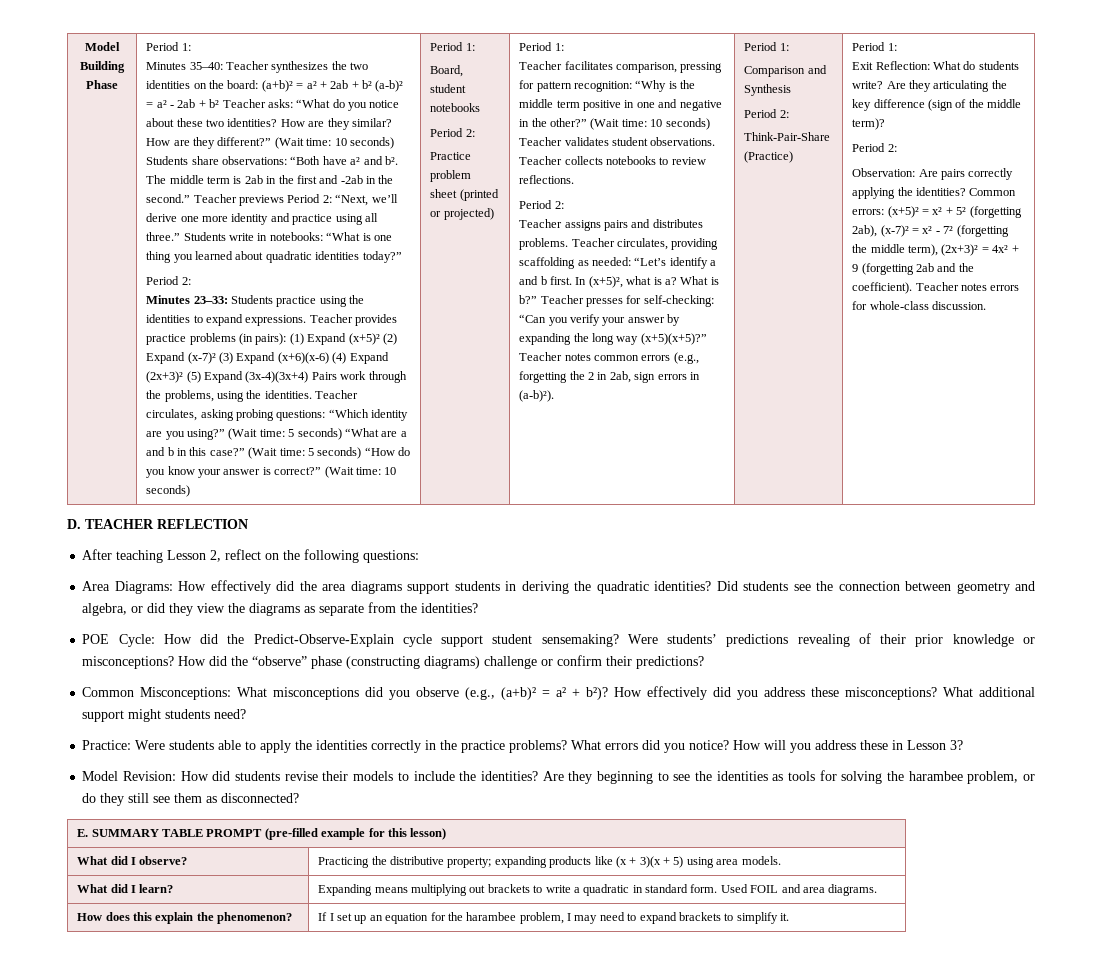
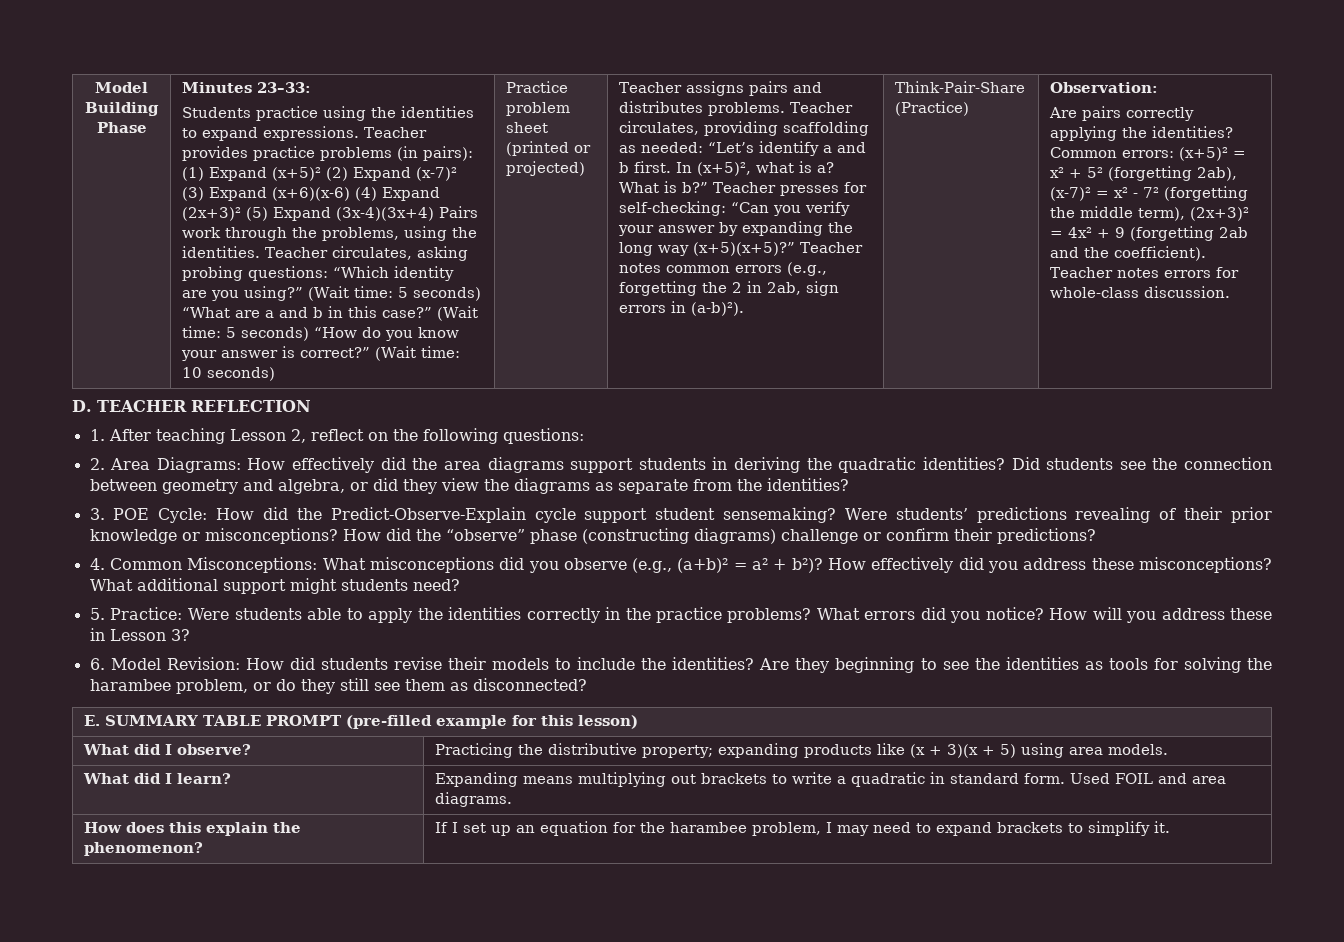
- Model Building Phase | Period 1:
- Minutes 35–40: Teacher synthesizes the two identities on the board: (a+b)² = a² + 2ab + b² (a-b)² = a² - 2ab + b² Teacher asks: “What do you notice about these two identities? How are they similar? How are they different?” (Wait time: 10 seconds) Students share observations: “Both have a² and b². The middle term is 2ab in the first and -2ab in the second.” Teacher previews Period 2: “Next, we’ll derive one more identity and practice using all three.” Students write in notebooks: “What is one thing you learned about quadratic identities today?”
- Period 2:
+ Model Building Phase
- Minutes 23–33: Students practice using the identities to expand expressions.
+ Minutes 23–33:
+ Students practice using the identities to expand expressions.
- (Wait time: 10 seconds) | Period 1:
- Board, student notebooks
- Period 2:
+ (Wait time: 10 seconds)
- Practice problem sheet (printed or projected) | Period 1:
- Teacher facilitates comparison, pressing for pattern recognition: “Why is the middle term positive in one and negative in the other?” (Wait time: 10 seconds) Teacher validates student observations. Teacher collects notebooks to review reflections.
- Period 2:
+ Practice problem sheet (printed or projected)
- Teacher notes common errors (e.g., forgetting the 2 in 2ab, sign errors in (a-b)²). | Period 1:
- Comparison and Synthesis
- Period 2:
- Think-Pair-Share (Practice) | Period 1:
- Exit Reflection: What do students write? Are they articulating the key difference (sign of the middle term)?
- Period 2:
- Observation: Are pairs correctly applying the identities?
+ Teacher notes common errors (e.g., forgetting the 2 in 2ab, sign errors in (a-b)²). | Think-Pair-Share (Practice) | Observation:
+ Are pairs correctly applying the identities?
- After teaching Lesson 2, reflect on the following questions:
+ 1. After teaching Lesson 2, reflect on the following questions:
- Area Diagrams: How effectively did the area diagrams support students in deriving the quadratic identities?
+ 2. Area Diagrams: How effectively did the area diagrams support students in deriving the quadratic identities?
- POE Cycle: How did the Predict-Observe-Explain cycle support student sensemaking?
+ 3. POE Cycle: How did the Predict-Observe-Explain cycle support student sensemaking?
- Common Misconceptions: What misconceptions did you observe (e.g., (a+b)² = a² + b²)?
+ 4. Common Misconceptions: What misconceptions did you observe (e.g., (a+b)² = a² + b²)?
- Practice: Were students able to apply the identities correctly in the practice problems?
+ 5. Practice: Were students able to apply the identities correctly in the practice problems?
- Model Revision: How did students revise their models to include the identities?
+ 6. Model Revision: How did students revise their models to include the identities?

